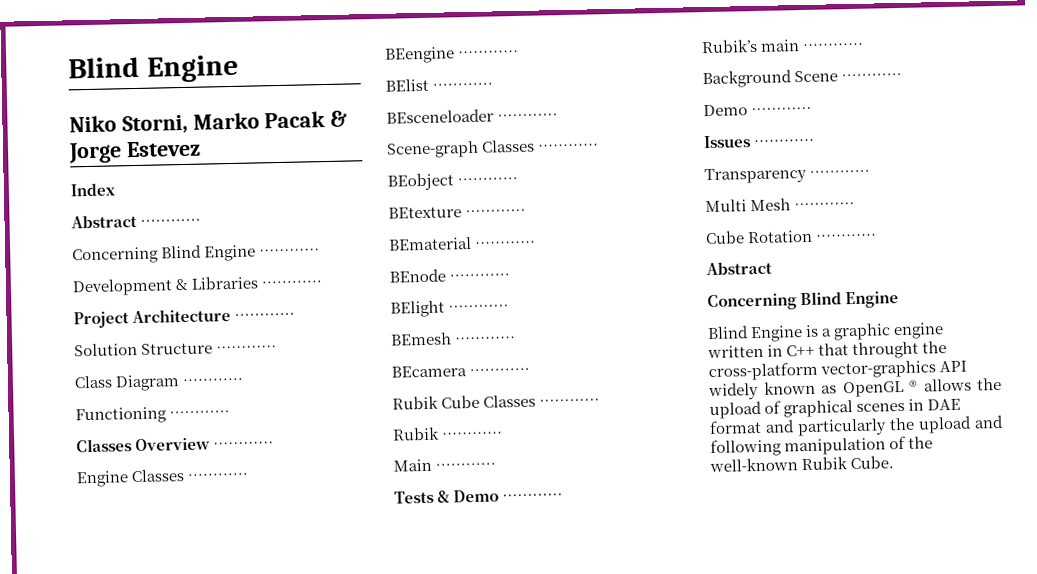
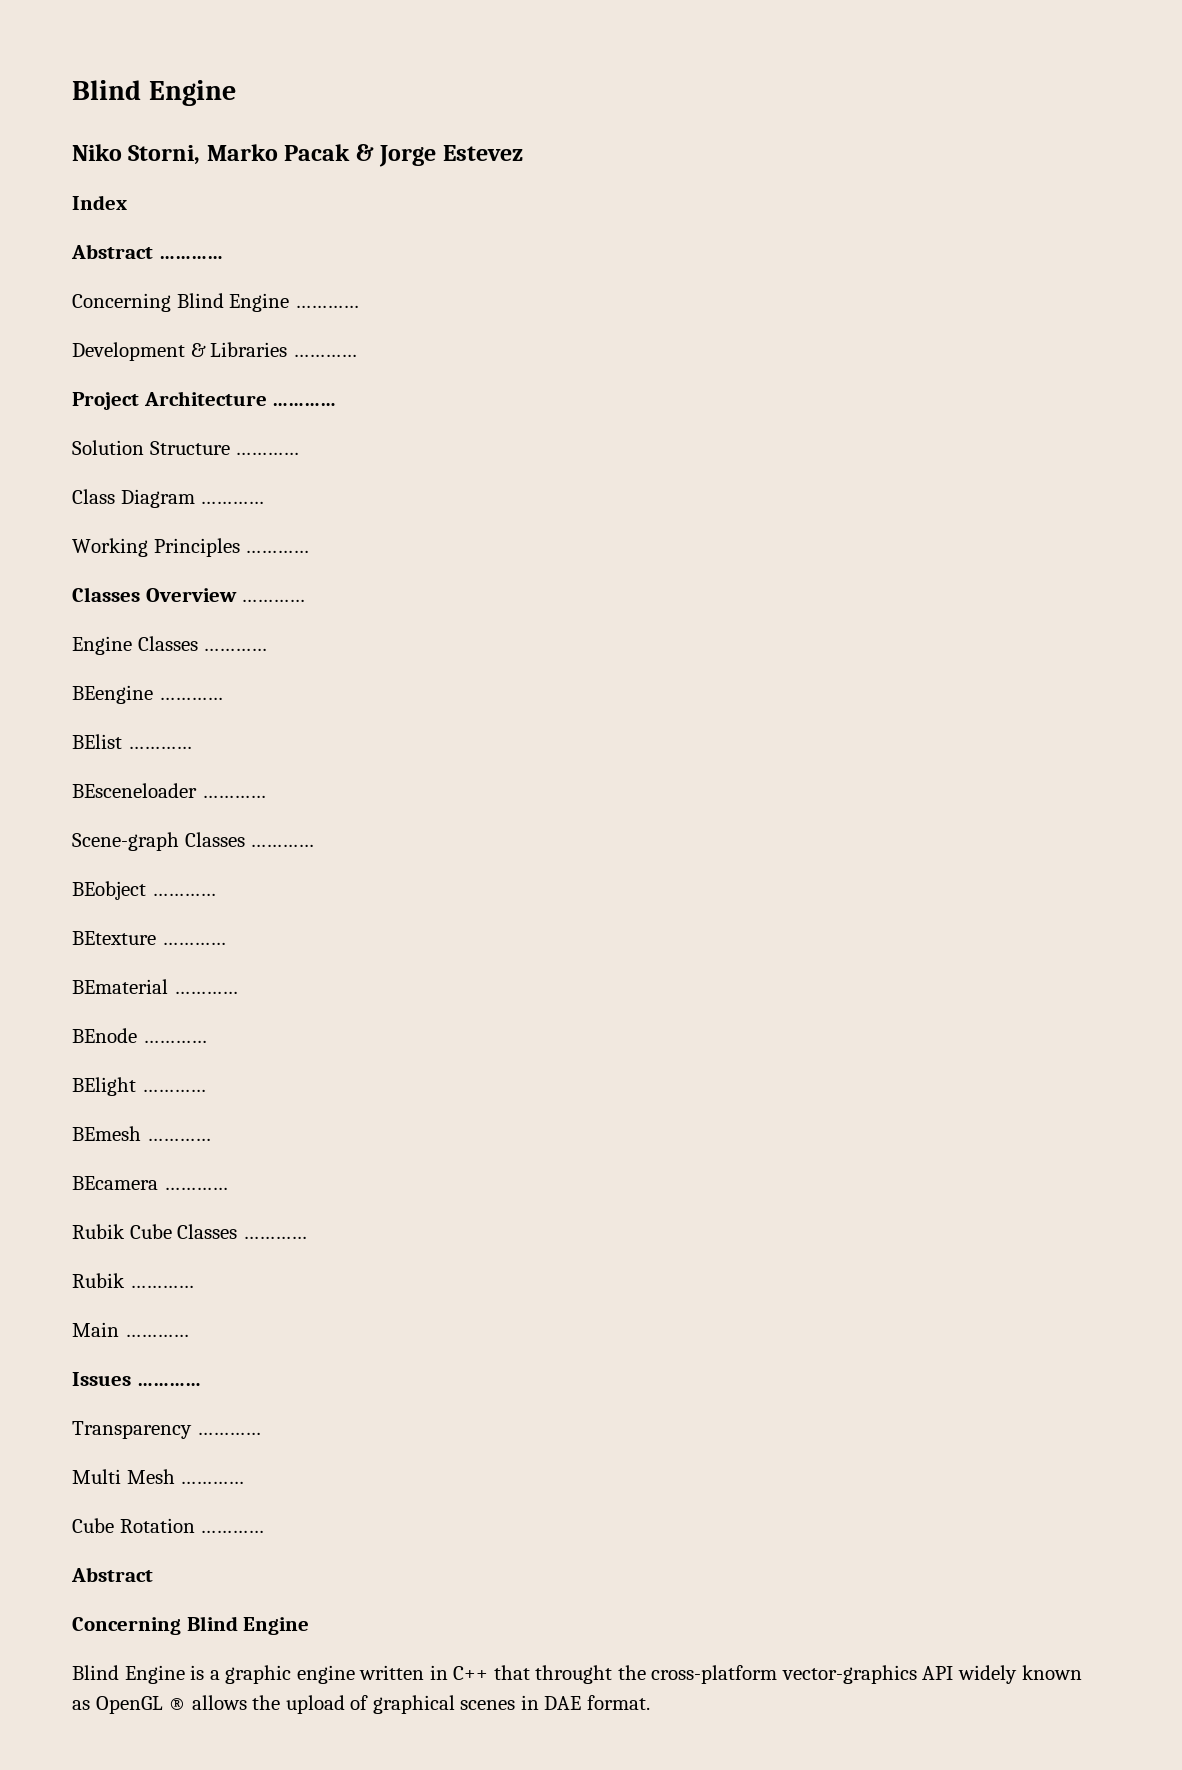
- Functioning …………
+ Working Principles …………
- Tests & Demo …………
- Rubik’s main …………
- Background Scene …………
- Demo …………
- Blind Engine is a graphic engine written in C++ that throught the cross-platform vector-graphics API widely known as OpenGL ® allows the upload of graphical scenes in DAE format and particularly the upload and following manipulation of the well-known Rubik Cube.
+ Blind Engine is a graphic engine written in C++ that throught the cross-platform vector-graphics API widely known as OpenGL ® allows the upload of graphical scenes in DAE format.

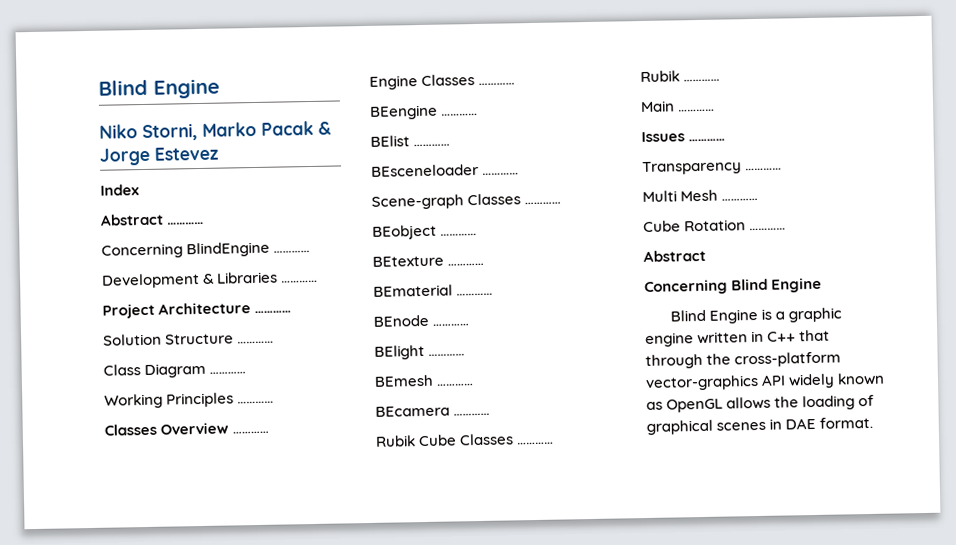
- Concerning Blind Engine …………
+ Concerning BlindEngine …………
- Blind Engine is a graphic engine written in C++ that throught the cross-platform vector-graphics API widely known as OpenGL ® allows the upload of graphical scenes in DAE format.
+ Blind Engine is a graphic engine written in C++ that through the cross-platform vector-graphics API widely known as OpenGL allows the loading of graphical scenes in DAE format.

